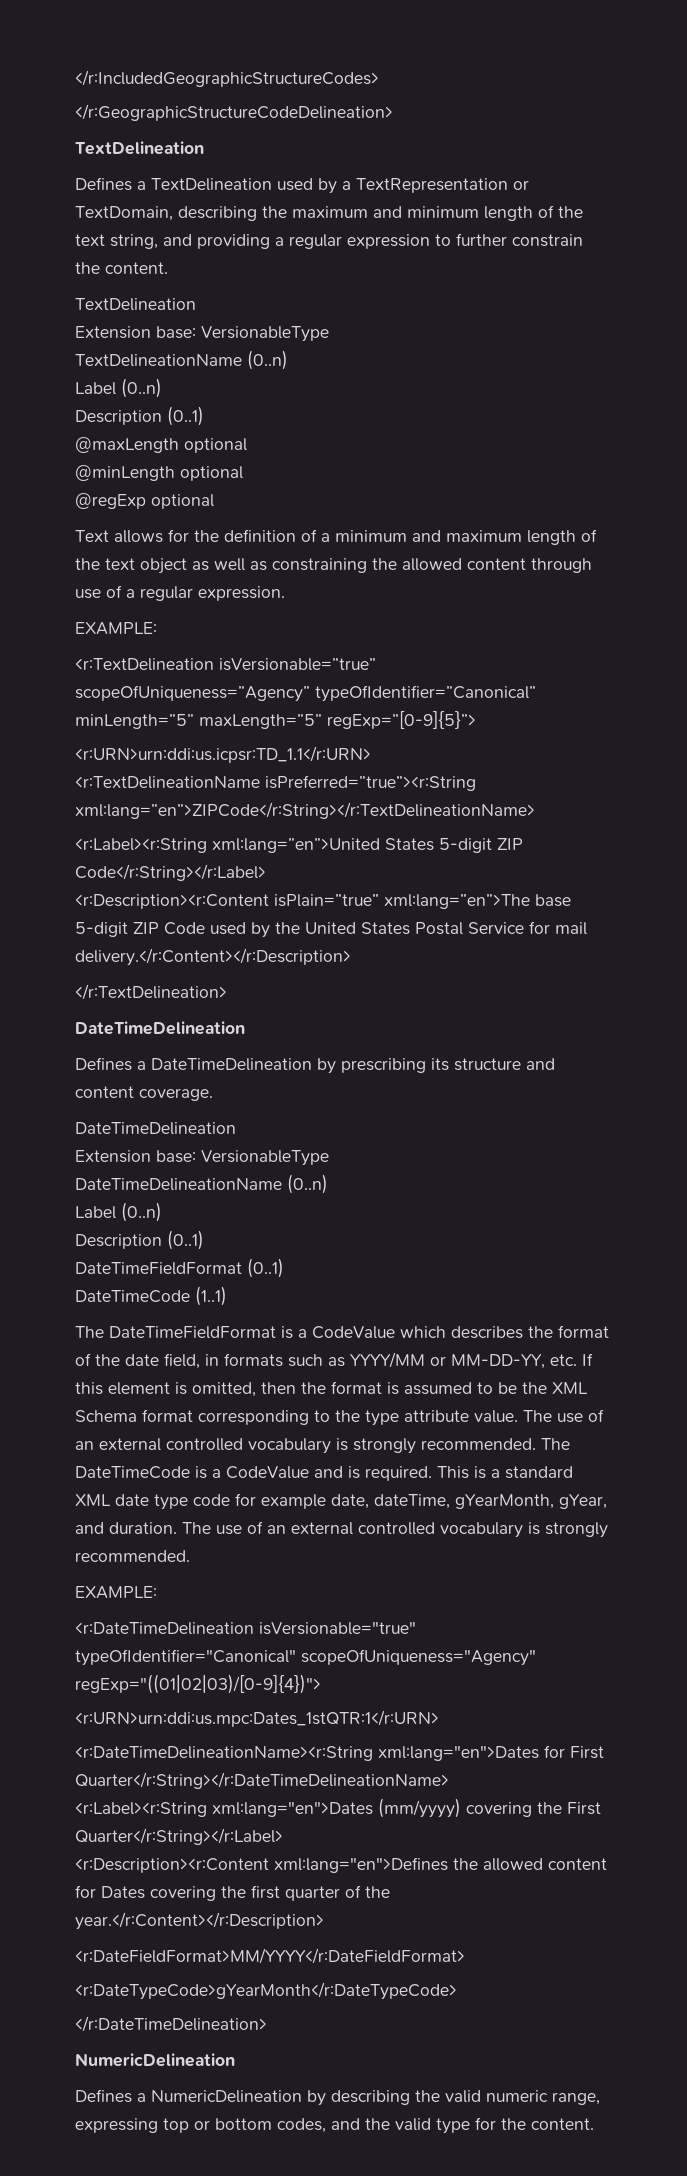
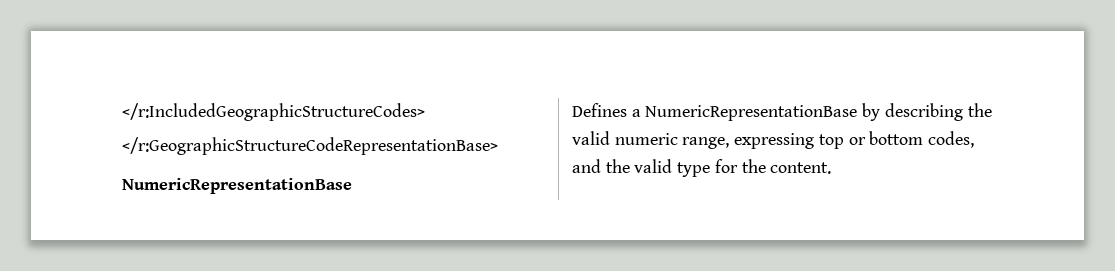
- </r:GeographicStructureCodeDelineation>
- TextDelineation
- Defines a TextDelineation used by a TextRepresentation or TextDomain, describing the maximum and minimum length of the text string, and providing a regular expression to further constrain the content.
- TextDelineation
- Extension base: VersionableType
- TextDelineationName (0..n)
- Label (0..n)
- Description (0..1)
- @maxLength optional
- @minLength optional
- @regExp optional
- Text allows for the definition of a minimum and maximum length of the text object as well as constraining the allowed content through use of a regular expression.
- EXAMPLE:
- <r:TextDelineation isVersionable=”true” scopeOfUniqueness=”Agency” typeOfIdentifier=”Canonical” minLength=”5” maxLength=”5” regExp=”[0-9]{5}”>
- <r:URN>urn:ddi:us.icpsr:TD_1.1</r:URN>
- <r:TextDelineationName isPreferred=”true”><r:String xml:lang=”en”>ZIPCode</r:String></r:TextDelineationName>
- <r:Label><r:String xml:lang=”en”>United States 5-digit ZIP Code</r:String></r:Label>
- <r:Description><r:Content isPlain=”true” xml:lang=”en”>The base 5-digit ZIP Code used by the United States Postal Service for mail delivery.</r:Content></r:Description>
- </r:TextDelineation>
- DateTimeDelineation
- Defines a DateTimeDelineation by prescribing its structure and content coverage.
- DateTimeDelineation
- Extension base: VersionableType
- DateTimeDelineationName (0..n)
- Label (0..n)
- Description (0..1)
- DateTimeFieldFormat (0..1)
- DateTimeCode (1..1)
- The DateTimeFieldFormat is a CodeValue which describes the format of the date field, in formats such as YYYY/MM or MM-DD-YY, etc. If this element is omitted, then the format is assumed to be the XML Schema format corresponding to the type attribute value. The use of an external controlled vocabulary is strongly recommended. The DateTimeCode is a CodeValue and is required. This is a standard XML date type code for example date, dateTime, gYearMonth, gYear, and duration. The use of an external controlled vocabulary is strongly recommended.
- EXAMPLE:
- <r:DateTimeDelineation isVersionable="true" typeOfIdentifier="Canonical" scopeOfUniqueness="Agency" regExp="((01|02|03)/[0-9]{4})">
- <r:URN>urn:ddi:us.mpc:Dates_1stQTR:1</r:URN>
- <r:DateTimeDelineationName><r:String xml:lang="en">Dates for First Quarter</r:String></r:DateTimeDelineationName>
- <r:Label><r:String xml:lang="en">Dates (mm/yyyy) covering the First Quarter</r:String></r:Label>
- <r:Description><r:Content xml:lang="en">Defines the allowed content for Dates covering the first quarter of the year.</r:Content></r:Description>
- <r:DateFieldFormat>MM/YYYY</r:DateFieldFormat>
- <r:DateTypeCode>gYearMonth</r:DateTypeCode>
- </r:DateTimeDelineation>
- NumericDelineation
- Defines a NumericDelineation by describing the valid numeric range, expressing top or bottom codes, and the valid type for the content.
+ </r:GeographicStructureCodeRepresentationBase>
+ NumericRepresentationBase
+ Defines a NumericRepresentationBase by describing the valid numeric range, expressing top or bottom codes, and the valid type for the content.

